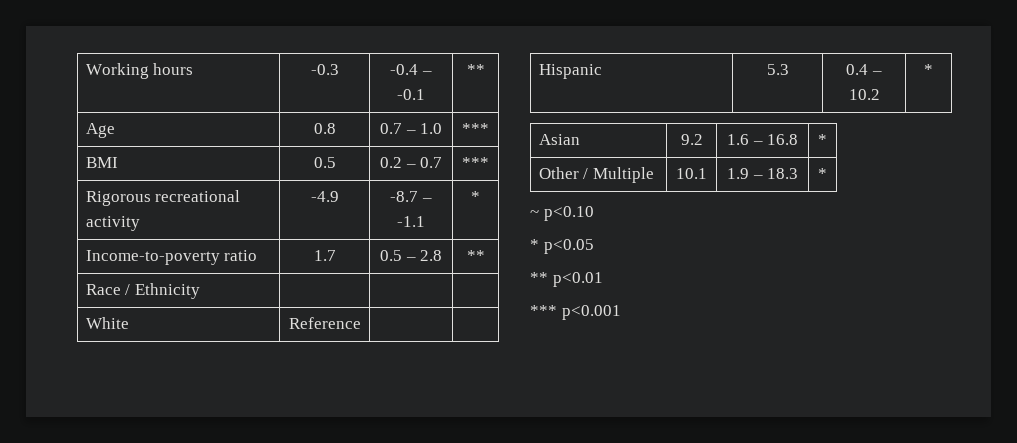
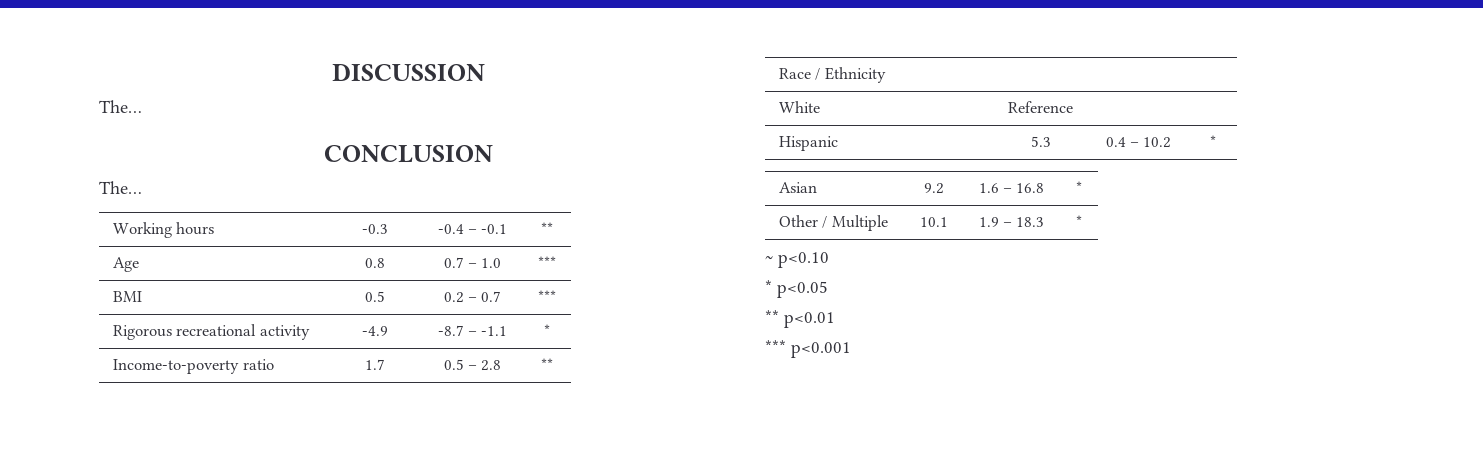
+ DISCUSSION
+ The…
+ CONCLUSION
+ The…

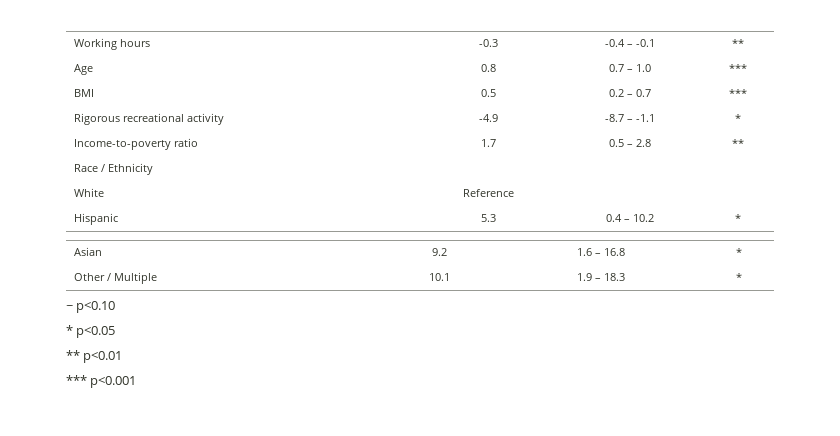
- DISCUSSION
- The…
- CONCLUSION
- The…

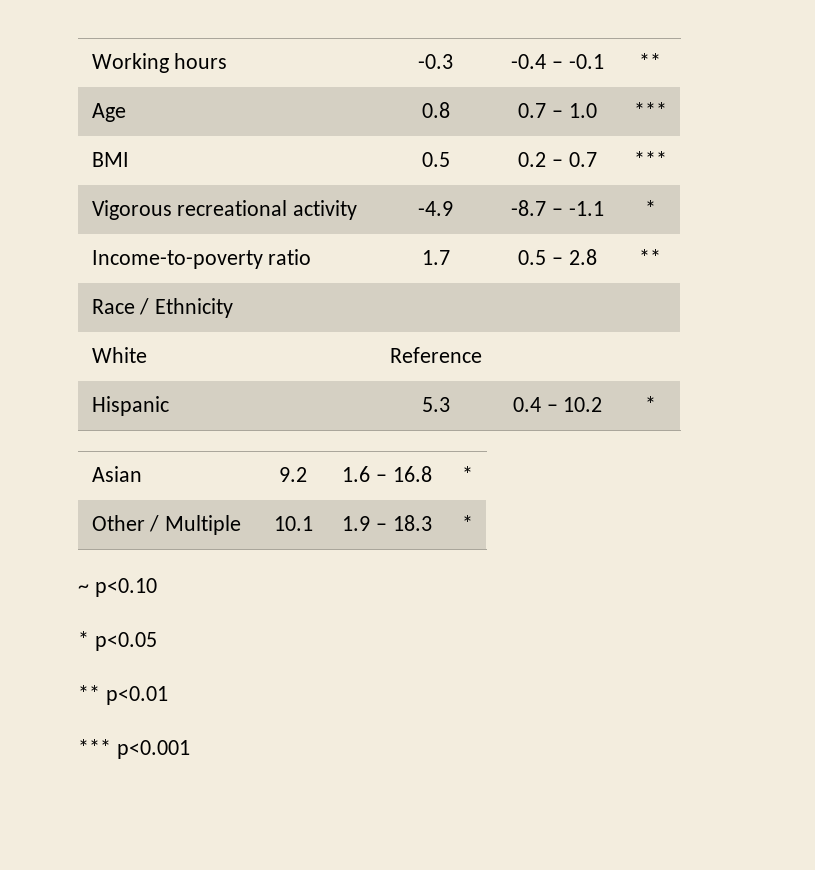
- Rigorous recreational activity | -4.9 | -8.7 – -1.1 | *
+ Vigorous recreational activity | -4.9 | -8.7 – -1.1 | *

